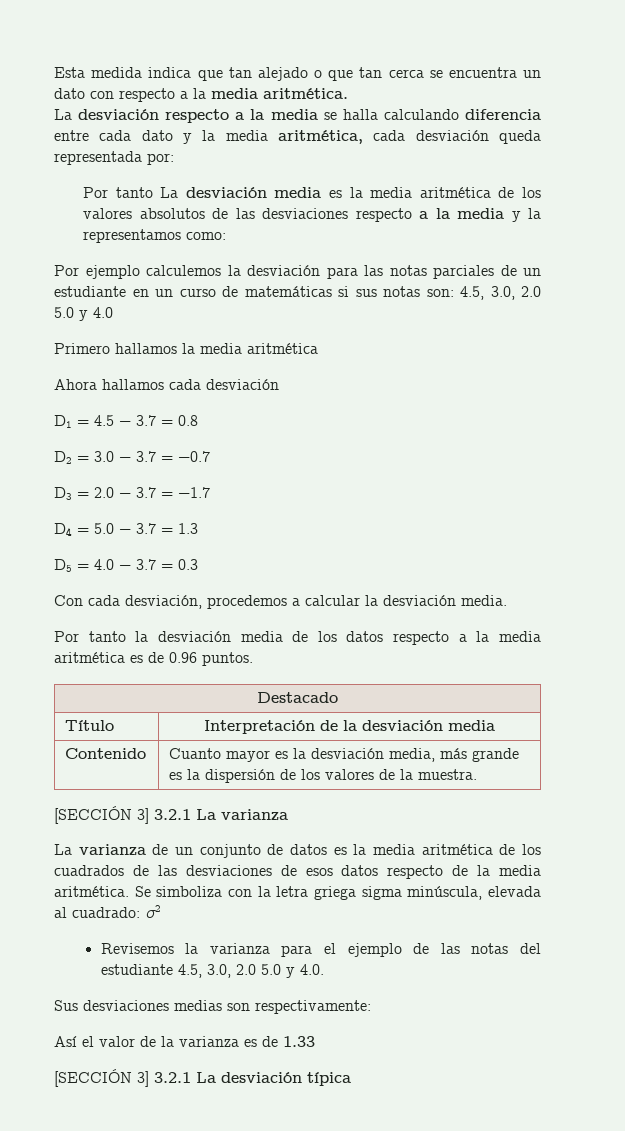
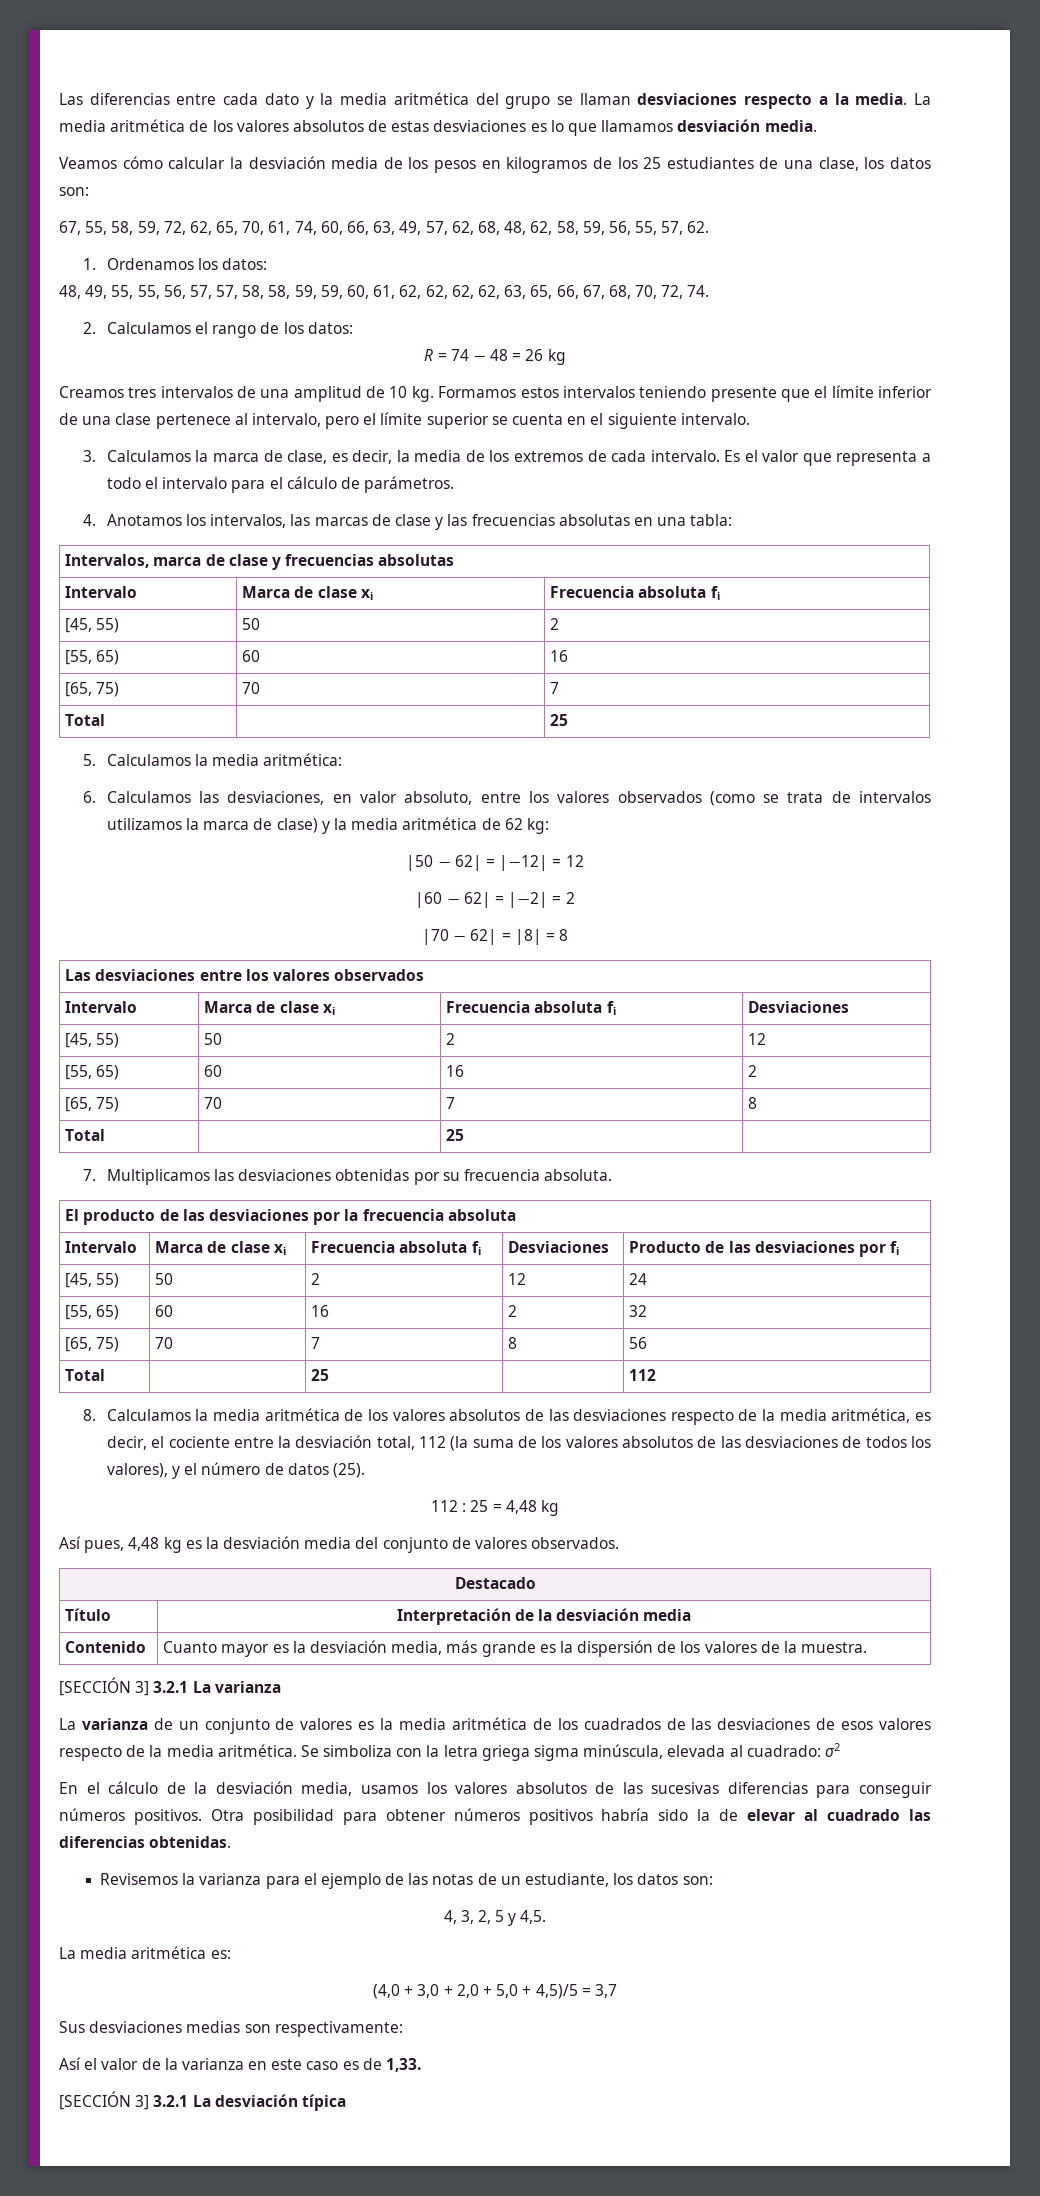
- Esta medida indica que tan alejado o que tan cerca se encuentra un dato con respecto a la media aritmética.
- La desviación respecto a la media se halla calculando diferencia entre cada dato y la media aritmética, cada desviación queda representada por:
- Por tanto La desviación media es la media aritmética de los valores absolutos de las desviaciones respecto a la media y la representamos como:
- Por ejemplo calculemos la desviación para las notas parciales de un estudiante en un curso de matemáticas si sus notas son: 4.5, 3.0, 2.0 5.0 y 4.0
- Primero hallamos la media aritmética
- Ahora hallamos cada desviación
- D1 = 4.5 − 3.7 = 0.8
- D2 = 3.0 − 3.7 = −0.7
- D3 = 2.0 − 3.7 = −1.7
- D4 = 5.0 − 3.7 = 1.3
- D5 = 4.0 − 3.7 = 0.3
- Con cada desviación, procedemos a calcular la desviación media.
- Por tanto la desviación media de los datos respecto a la media aritmética es de 0.96 puntos.
+ Las diferencias entre cada dato y la media aritmética del grupo se llaman desviaciones respecto a la media. La media aritmética de los valores absolutos de estas desviaciones es lo que llamamos desviación media.
+ Veamos cómo calcular la desviación media de los pesos en kilogramos de los 25 estudiantes de una clase, los datos son:
+ 67, 55, 58, 59, 72, 62, 65, 70, 61, 74, 60, 66, 63, 49, 57, 62, 68, 48, 62, 58, 59, 56, 55, 57, 62.
+ 1. Ordenamos los datos:
+ 48, 49, 55, 55, 56, 57, 57, 58, 58, 59, 59, 60, 61, 62, 62, 62, 62, 63, 65, 66, 67, 68, 70, 72, 74.
+ 2. Calculamos el rango de los datos:
+ R = 74 − 48 = 26 kg
+ Creamos tres intervalos de una amplitud de 10 kg. Formamos estos intervalos teniendo presente que el límite inferior de una clase pertenece al intervalo, pero el límite superior se cuenta en el siguiente intervalo.
+ 3. Calculamos la marca de clase, es decir, la media de los extremos de cada intervalo. Es el valor que representa a todo el intervalo para el cálculo de parámetros.
+ 4. Anotamos los intervalos, las marcas de clase y las frecuencias absolutas en una tabla:
+ Intervalos, marca de clase y frecuencias absolutas
+ Intervalo | Marca de clase xi | Frecuencia absoluta fi
+ [45, 55) | 50 | 2
+ [55, 65) | 60 | 16
+ [65, 75) | 70 | 7
+ Total | | 25
+ 5. Calculamos la media aritmética:
+ 6. Calculamos las desviaciones, en valor absoluto, entre los valores observados (como se trata de intervalos utilizamos la marca de clase) y la media aritmética de 62 kg:
+ |50 − 62| = |−12| = 12
+ |60 − 62| = |−2| = 2
+ |70 − 62| = |8| = 8
+ Las desviaciones entre los valores observados
+ Intervalo | Marca de clase xi | Frecuencia absoluta fi | Desviaciones
+ [45, 55) | 50 | 2 | 12
+ [55, 65) | 60 | 16 | 2
+ [65, 75) | 70 | 7 | 8
+ Total | | 25 |
+ 7. Multiplicamos las desviaciones obtenidas por su frecuencia absoluta.
+ El producto de las desviaciones por la frecuencia absoluta
+ Intervalo | Marca de clase xi | Frecuencia absoluta fi | Desviaciones | Producto de las desviaciones por fi
+ [45, 55) | 50 | 2 | 12 | 24
+ [55, 65) | 60 | 16 | 2 | 32
+ [65, 75) | 70 | 7 | 8 | 56
+ Total | | 25 | | 112
+ 8. Calculamos la media aritmética de los valores absolutos de las desviaciones respecto de la media aritmética, es decir, el cociente entre la desviación total, 112 (la suma de los valores absolutos de las desviaciones de todos los valores), y el número de datos (25).
+ 112 : 25 = 4,48 kg
+ Así pues, 4,48 kg es la desviación media del conjunto de valores observados.
- La varianza de un conjunto de datos es la media aritmética de los cuadrados de las desviaciones de esos datos respecto de la media aritmética.
+ La varianza de un conjunto de valores es la media aritmética de los cuadrados de las desviaciones de esos valores respecto de la media aritmética.
+ En el cálculo de la desviación media, usamos los valores absolutos de las sucesivas diferencias para conseguir números positivos. Otra posibilidad para obtener números positivos habría sido la de elevar al cuadrado las diferencias obtenidas.
- Revisemos la varianza para el ejemplo de las notas del estudiante 4.5, 3.0, 2.0 5.0 y 4.0.
+ Revisemos la varianza para el ejemplo de las notas de un estudiante, los datos son:
+ 4, 3, 2, 5 y 4,5.
+ La media aritmética es:
+ (4,0 + 3,0 + 2,0 + 5,0 + 4,5)/5 = 3,7
- Así el valor de la varianza es de 1.33
+ Así el valor de la varianza en este caso es de 1,33.

